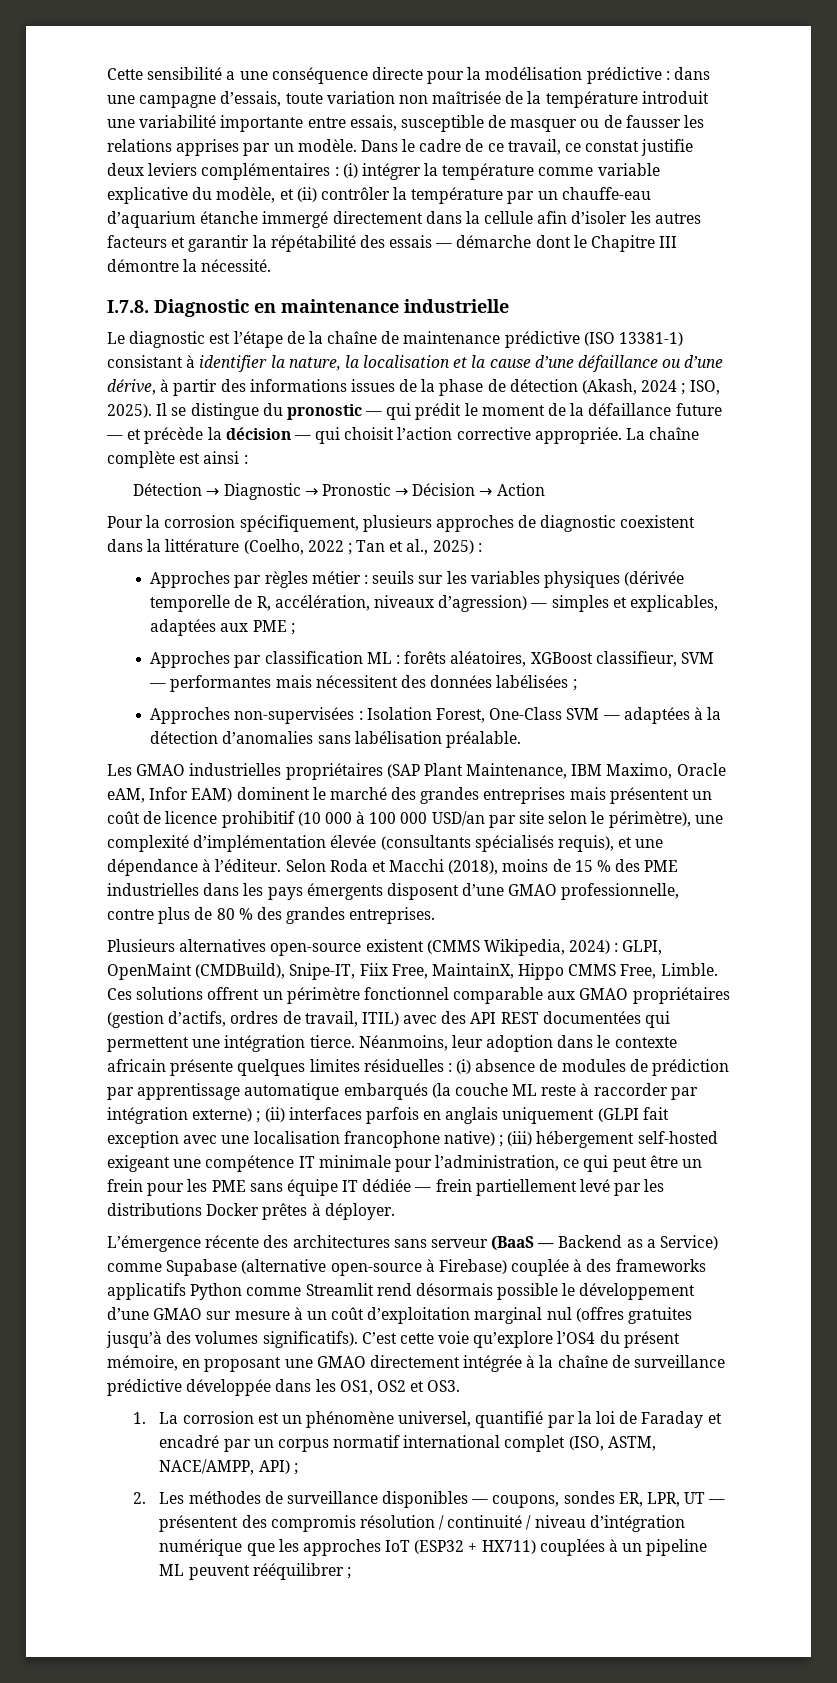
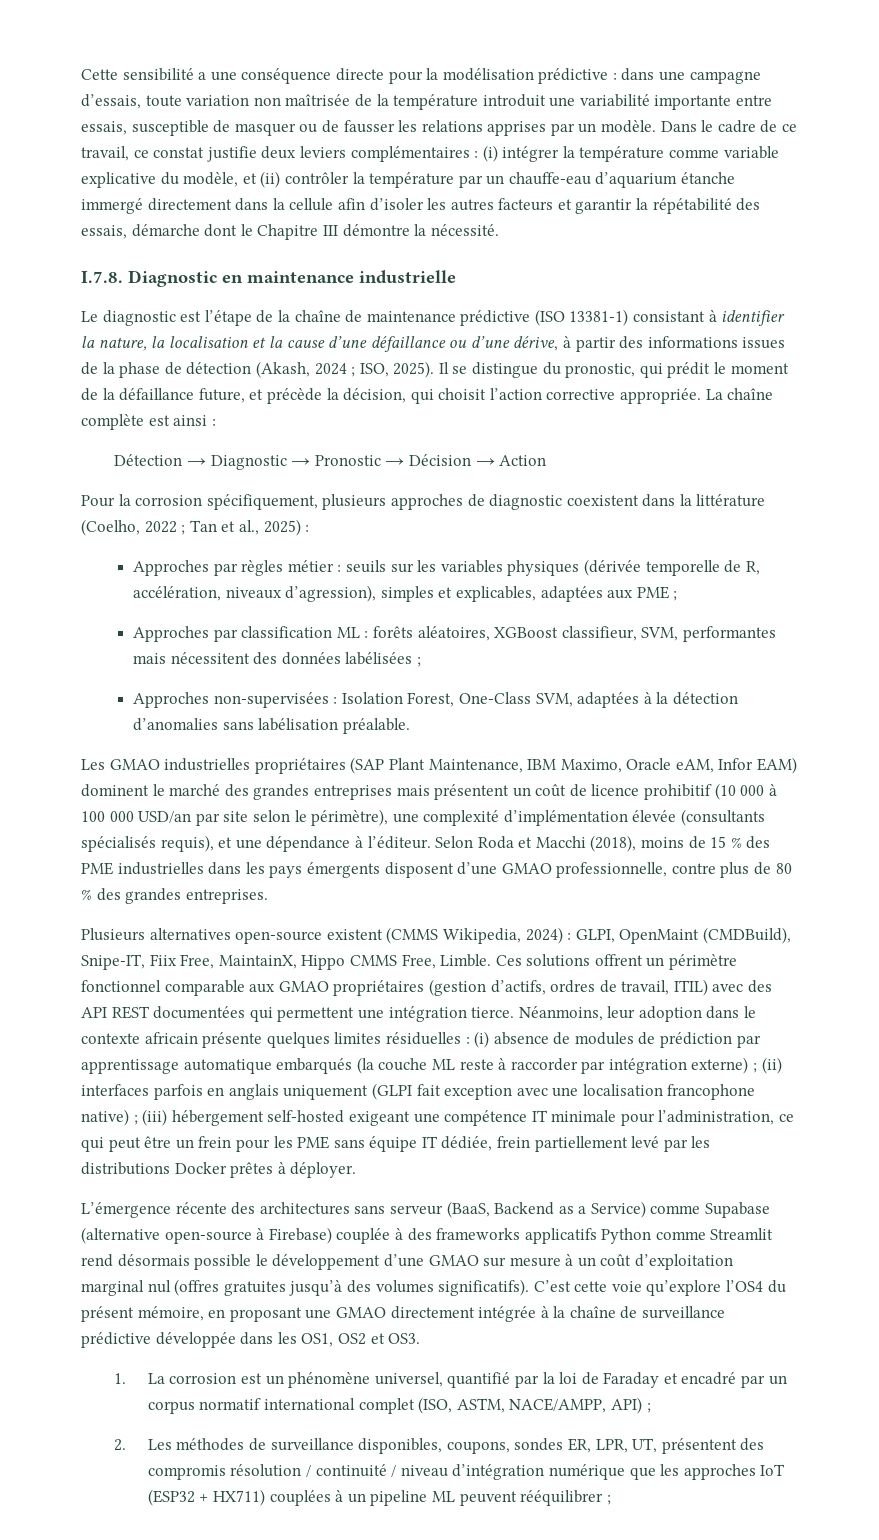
- Dans le cadre de ce travail, ce constat justifie deux leviers complémentaires : (i) intégrer la température comme variable explicative du modèle, et (ii) contrôler la température par un chauffe-eau d’aquarium étanche immergé directement dans la cellule afin d’isoler les autres facteurs et garantir la répétabilité des essais — démarche dont le Chapitre III démontre la nécessité.
+ Dans le cadre de ce travail, ce constat justifie deux leviers complémentaires : (i) intégrer la température comme variable explicative du modèle, et (ii) contrôler la température par un chauffe-eau d’aquarium étanche immergé directement dans la cellule afin d’isoler les autres facteurs et garantir la répétabilité des essais, démarche dont le Chapitre III démontre la nécessité.
- Il se distingue du pronostic — qui prédit le moment de la défaillance future — et précède la décision — qui choisit l’action corrective appropriée.
+ Il se distingue du pronostic, qui prédit le moment de la défaillance future, et précède la décision, qui choisit l’action corrective appropriée.
- Approches par règles métier : seuils sur les variables physiques (dérivée temporelle de R, accélération, niveaux d’agression) — simples et explicables, adaptées aux PME ;
+ Approches par règles métier : seuils sur les variables physiques (dérivée temporelle de R, accélération, niveaux d’agression), simples et explicables, adaptées aux PME ;
- Approches par classification ML : forêts aléatoires, XGBoost classifieur, SVM — performantes mais nécessitent des données labélisées ;
+ Approches par classification ML : forêts aléatoires, XGBoost classifieur, SVM, performantes mais nécessitent des données labélisées ;
- Approches non-supervisées : Isolation Forest, One-Class SVM — adaptées à la détection d’anomalies sans labélisation préalable.
+ Approches non-supervisées : Isolation Forest, One-Class SVM, adaptées à la détection d’anomalies sans labélisation préalable.
- (iii) hébergement self-hosted exigeant une compétence IT minimale pour l’administration, ce qui peut être un frein pour les PME sans équipe IT dédiée — frein partiellement levé par les distributions Docker prêtes à déployer.
+ (iii) hébergement self-hosted exigeant une compétence IT minimale pour l’administration, ce qui peut être un frein pour les PME sans équipe IT dédiée, frein partiellement levé par les distributions Docker prêtes à déployer.
- L’émergence récente des architectures sans serveur (BaaS — Backend as a Service) comme Supabase (alternative open-source à Firebase) couplée à des frameworks applicatifs Python comme Streamlit rend désormais possible le développement d’une GMAO sur mesure à un coût d’exploitation marginal nul (offres gratuites jusqu’à des volumes significatifs).
+ L’émergence récente des architectures sans serveur (BaaS, Backend as a Service) comme Supabase (alternative open-source à Firebase) couplée à des frameworks applicatifs Python comme Streamlit rend désormais possible le développement d’une GMAO sur mesure à un coût d’exploitation marginal nul (offres gratuites jusqu’à des volumes significatifs).
- 2. Les méthodes de surveillance disponibles — coupons, sondes ER, LPR, UT — présentent des compromis résolution / continuité / niveau d’intégration numérique que les approches IoT (ESP32 + HX711) couplées à un pipeline ML peuvent rééquilibrer ;
+ 2. Les méthodes de surveillance disponibles, coupons, sondes ER, LPR, UT, présentent des compromis résolution / continuité / niveau d’intégration numérique que les approches IoT (ESP32 + HX711) couplées à un pipeline ML peuvent rééquilibrer ;

